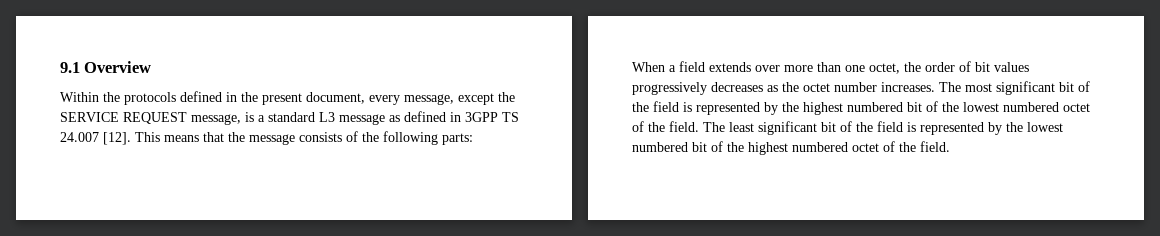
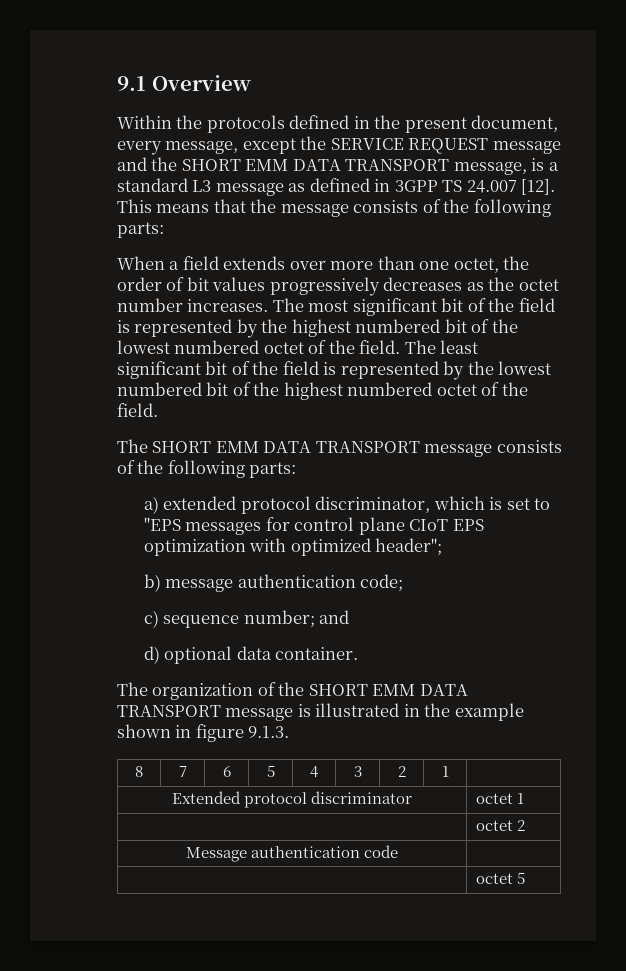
- Within the protocols defined in the present document, every message, except the SERVICE REQUEST message, is a standard L3 message as defined in 3GPP TS 24.007 [12].
+ Within the protocols defined in the present document, every message, except the SERVICE REQUEST message and the SHORT EMM DATA TRANSPORT message, is a standard L3 message as defined in 3GPP TS 24.007 [12].
+ The SHORT EMM DATA TRANSPORT message consists of the following parts:
+ a) extended protocol discriminator, which is set to "EPS messages for control plane CIoT EPS optimization with optimized header";
+ b) message authentication code;
+ c) sequence number; and
+ d) optional data container.
+ The organization of the SHORT EMM DATA TRANSPORT message is illustrated in the example shown in figure 9.1.3.
+ 8 | 7 | 6 | 5 | 4 | 3 | 2 | 1 |
+ Extended protocol discriminator | octet 1
+ | octet 2
+ Message authentication code |
+ | octet 5

